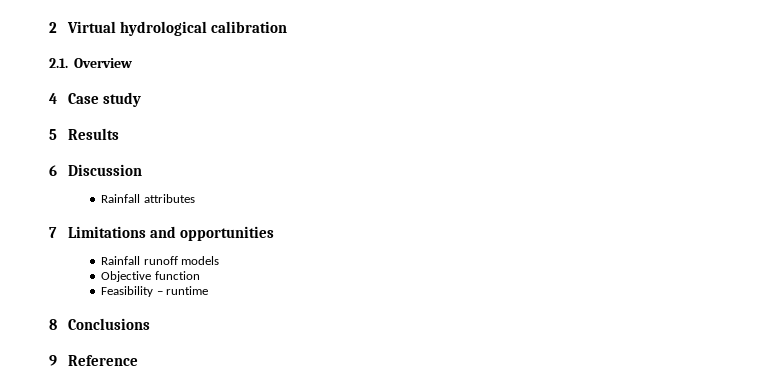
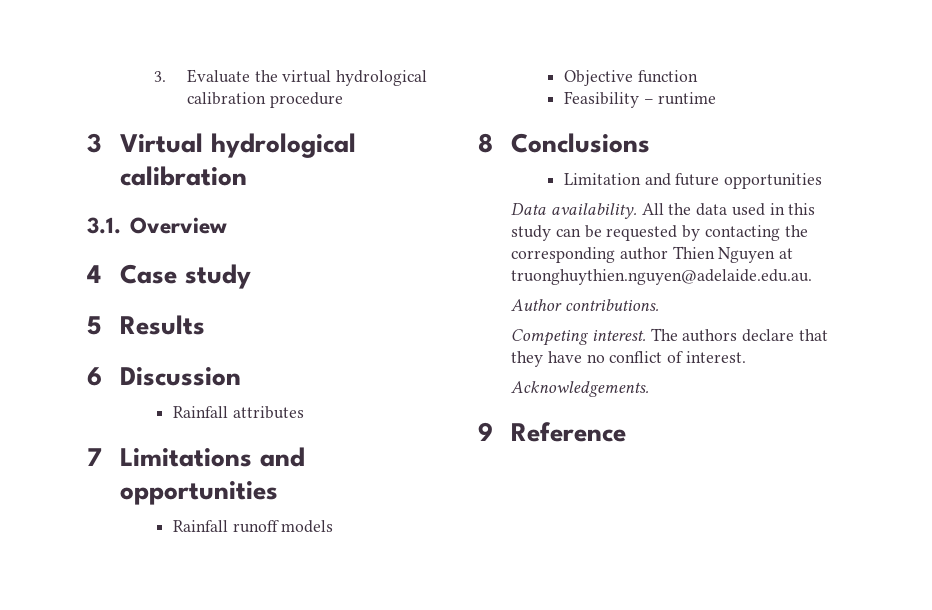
- 2 Virtual hydrological calibration
+ 3. Evaluate the virtual hydrological calibration procedure
+ 3 Virtual hydrological calibration
- 2.1. Overview
+ 3.1. Overview
+ Limitation and future opportunities
+ Data availability. All the data used in this study can be requested by contacting the corresponding author Thien Nguyen at truonghuythien.nguyen@adelaide.edu.au.
+ Author contributions.
+ Competing interest. The authors declare that they have no conflict of interest.
+ Acknowledgements.

